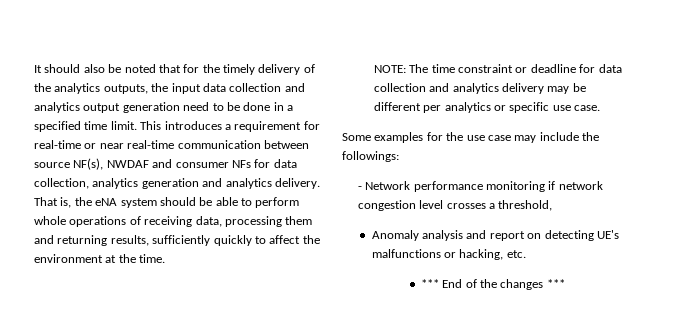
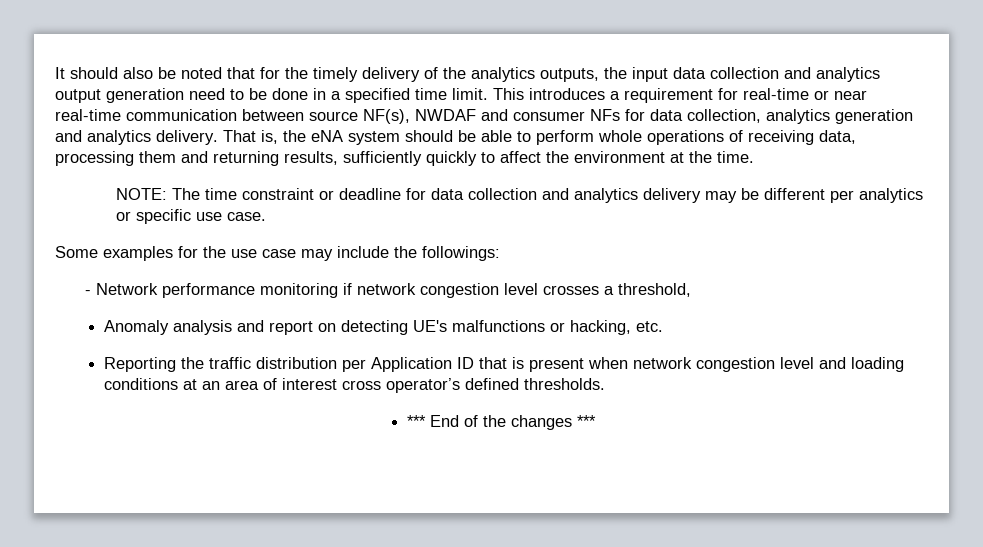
+ Reporting the traffic distribution per Application ID that is present when network congestion level and loading conditions at an area of interest cross operator’s defined thresholds.

